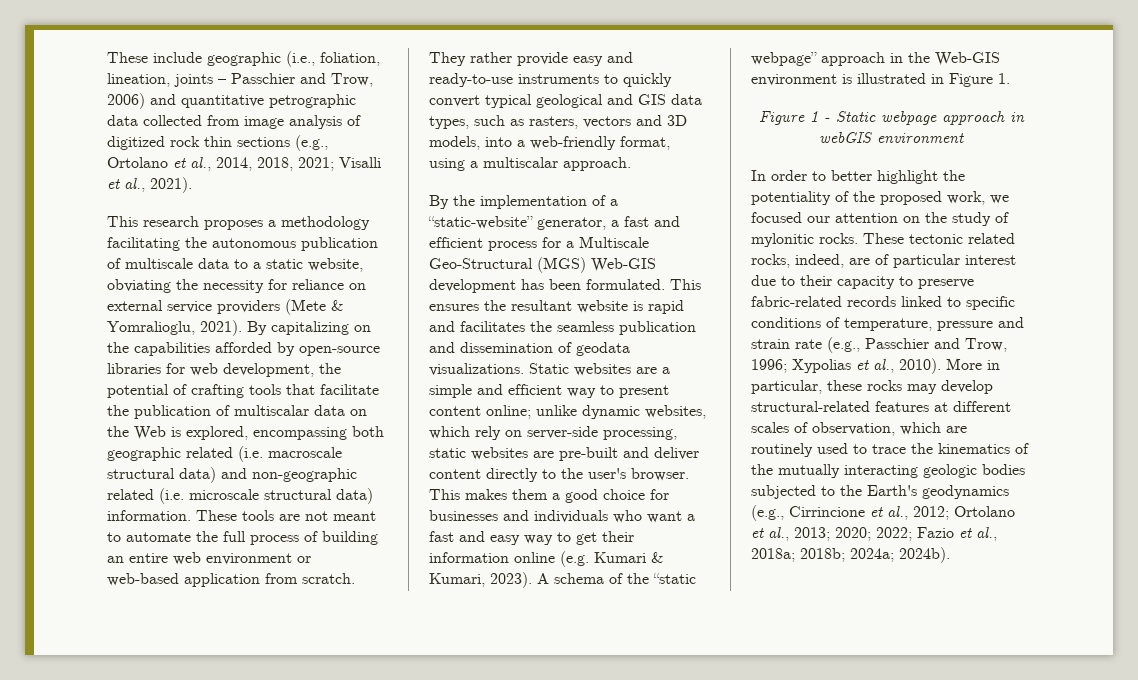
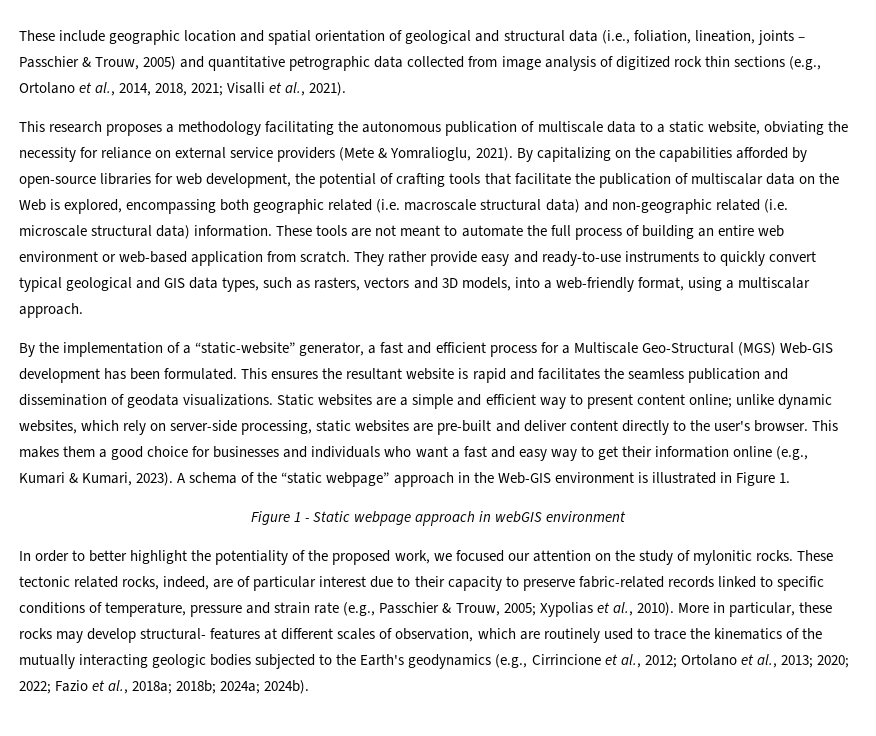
- These include geographic (i.e., foliation, lineation, joints – Passchier and Trow, 2006) and quantitative petrographic data collected from image analysis of digitized rock thin sections (e.g., Ortolano et al., 2014, 2018, 2021; Visalli et al., 2021).
+ These include geographic location and spatial orientation of geological and structural data (i.e., foliation, lineation, joints – Passchier & Trouw, 2005) and quantitative petrographic data collected from image analysis of digitized rock thin sections (e.g., Ortolano et al., 2014, 2018, 2021; Visalli et al., 2021).
- This makes them a good choice for businesses and individuals who want a fast and easy way to get their information online (e.g. Kumari & Kumari, 2023).
+ This makes them a good choice for businesses and individuals who want a fast and easy way to get their information online (e.g., Kumari & Kumari, 2023).
- These tectonic related rocks, indeed, are of particular interest due to their capacity to preserve fabric-related records linked to specific conditions of temperature, pressure and strain rate (e.g., Passchier and Trow, 1996; Xypolias et al., 2010).
+ These tectonic related rocks, indeed, are of particular interest due to their capacity to preserve fabric-related records linked to specific conditions of temperature, pressure and strain rate (e.g., Passchier & Trouw, 2005; Xypolias et al., 2010).
- More in particular, these rocks may develop structural-related features at different scales of observation, which are routinely used to trace the kinematics of the mutually interacting geologic bodies subjected to the Earth's geodynamics (e.g., Cirrincione et al., 2012; Ortolano et al., 2013; 2020; 2022; Fazio et al., 2018a; 2018b; 2024a; 2024b).
+ More in particular, these rocks may develop structural- features at different scales of observation, which are routinely used to trace the kinematics of the mutually interacting geologic bodies subjected to the Earth's geodynamics (e.g., Cirrincione et al., 2012; Ortolano et al., 2013; 2020; 2022; Fazio et al., 2018a; 2018b; 2024a; 2024b).

